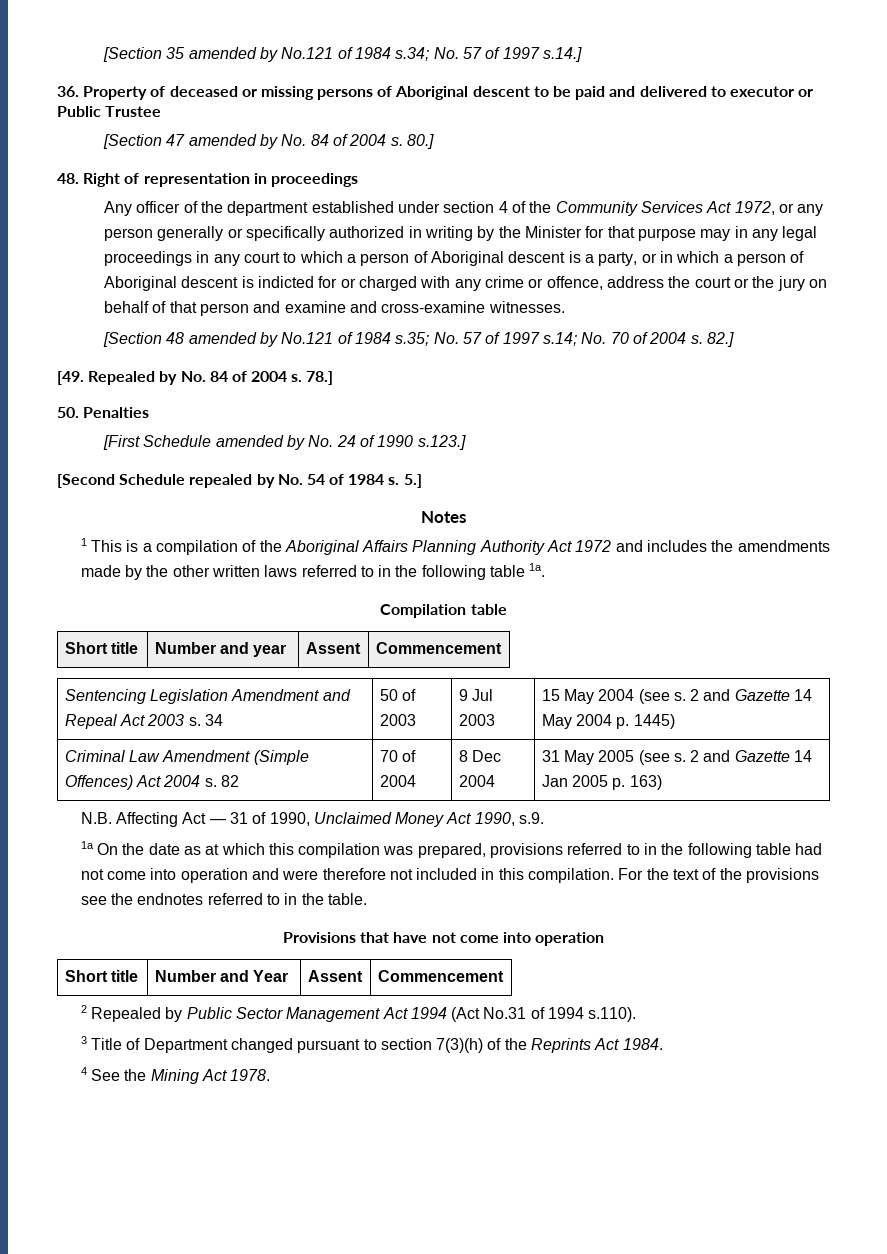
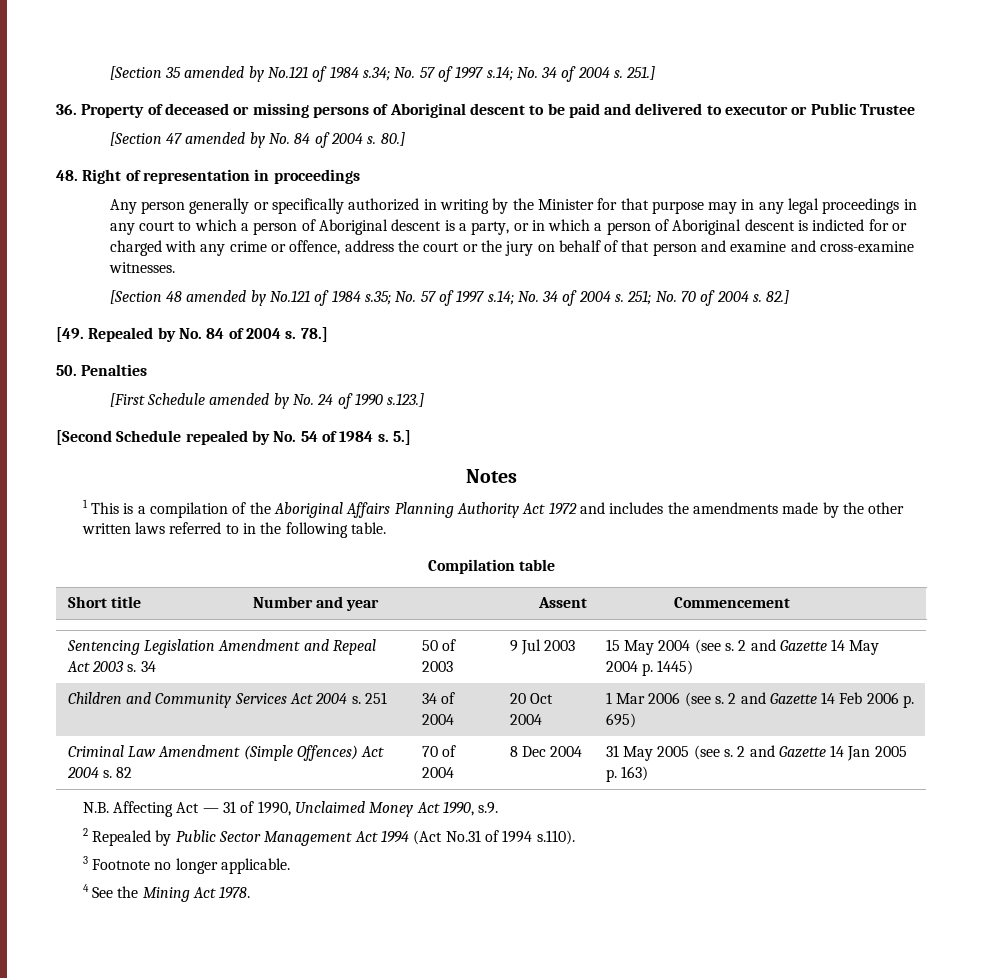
- [Section 35 amended by No.121 of 1984 s.34; No. 57 of 1997 s.14.]
+ [Section 35 amended by No.121 of 1984 s.34; No. 57 of 1997 s.14; No. 34 of 2004 s. 251.]
- Any officer of the department established under section 4 of the Community Services Act 1972, or any person generally or specifically authorized in writing by the Minister for that purpose may in any legal proceedings in any court to which a person of Aboriginal descent is a party, or in which a person of Aboriginal descent is indicted for or charged with any crime or offence, address the court or the jury on behalf of that person and examine and cross-examine witnesses.
+ Any person generally or specifically authorized in writing by the Minister for that purpose may in any legal proceedings in any court to which a person of Aboriginal descent is a party, or in which a person of Aboriginal descent is indicted for or charged with any crime or offence, address the court or the jury on behalf of that person and examine and cross-examine witnesses.
- [Section 48 amended by No.121 of 1984 s.35; No. 57 of 1997 s.14; No. 70 of 2004 s.
+ [Section 48 amended by No.121 of 1984 s.35; No. 57 of 1997 s.14; No. 34 of 2004 s. 251; No. 70 of 2004 s.
- 1 This is a compilation of the Aboriginal Affairs Planning Authority Act 1972 and includes the amendments made by the other written laws referred to in the following table 1a.
+ 1 This is a compilation of the Aboriginal Affairs Planning Authority Act 1972 and includes the amendments made by the other written laws referred to in the following table.
+ Children and Community Services Act 2004 s. 251 | 34 of 2004 | 20 Oct 2004 | 1 Mar 2006 (see s. 2 and Gazette 14 Feb 2006 p. 695)
- 1a On the date as at which this compilation was prepared, provisions referred to in the following table had not come into operation and were therefore not included in this compilation. For the text of the provisions see the endnotes referred to in the table.
- Provisions that have not come into operation
- Short title | Number and Year | Assent | Commencement
- 3 Title of Department changed pursuant to section 7(3)(h) of the Reprints Act 1984.
+ 3 Footnote no longer applicable.

